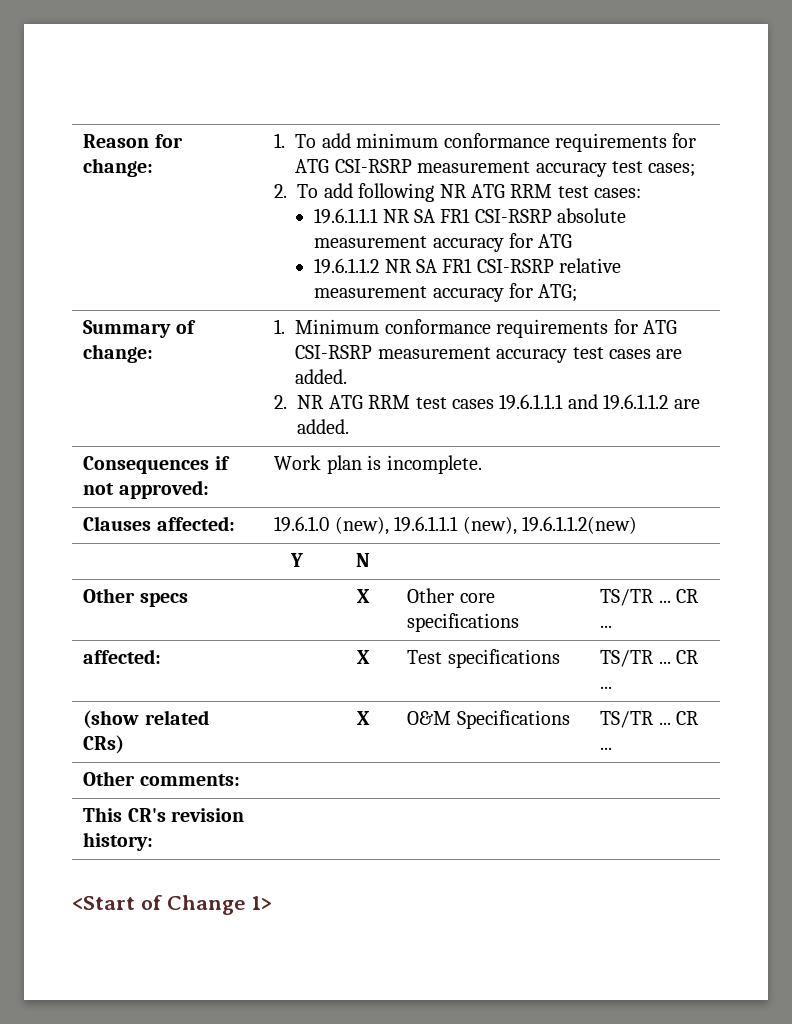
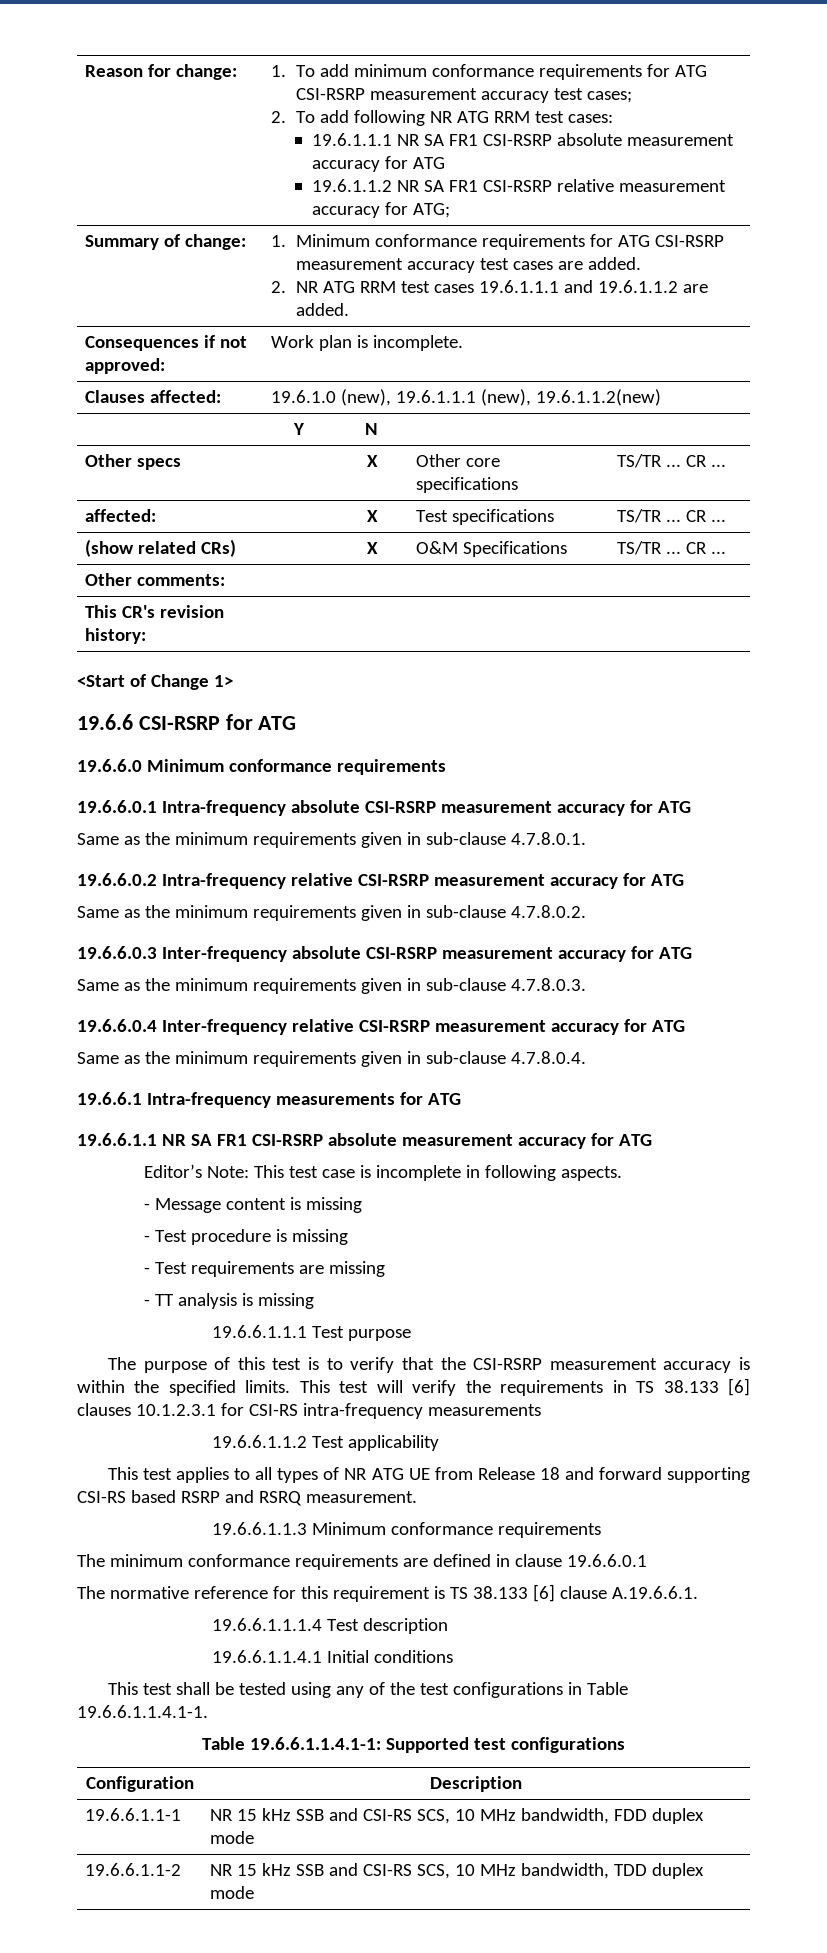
+ 19.6.6 CSI-RSRP for ATG
+ 19.6.6.0 Minimum conformance requirements
+ 19.6.6.0.1 Intra-frequency absolute CSI-RSRP measurement accuracy for ATG
+ Same as the minimum requirements given in sub-clause 4.7.8.0.1.
+ 19.6.6.0.2 Intra-frequency relative CSI-RSRP measurement accuracy for ATG
+ Same as the minimum requirements given in sub-clause 4.7.8.0.2.
+ 19.6.6.0.3 Inter-frequency absolute CSI-RSRP measurement accuracy for ATG
+ Same as the minimum requirements given in sub-clause 4.7.8.0.3.
+ 19.6.6.0.4 Inter-frequency relative CSI-RSRP measurement accuracy for ATG
+ Same as the minimum requirements given in sub-clause 4.7.8.0.4.
+ 19.6.6.1 Intra-frequency measurements for ATG
+ 19.6.6.1.1 NR SA FR1 CSI-RSRP absolute measurement accuracy for ATG
+ Editor’s Note: This test case is incomplete in following aspects.
+ - Message content is missing
+ - Test procedure is missing
+ - Test requirements are missing
+ - TT analysis is missing
+ 19.6.6.1.1.1 Test purpose
+ The purpose of this test is to verify that the CSI-RSRP measurement accuracy is within the specified limits. This test will verify the requirements in TS 38.133 [6] clauses 10.1.2.3.1 for CSI-RS intra-frequency measurements
+ 19.6.6.1.1.2 Test applicability
+ This test applies to all types of NR ATG UE from Release 18 and forward supporting CSI-RS based RSRP and RSRQ measurement.
+ 19.6.6.1.1.3 Minimum conformance requirements
+ The minimum conformance requirements are defined in clause 19.6.6.0.1
+ The normative reference for this requirement is TS 38.133 [6] clause A.19.6.6.1.
+ 19.6.6.1.1.1.4 Test description
+ 19.6.6.1.1.4.1 Initial conditions
+ This test shall be tested using any of the test configurations in Table 19.6.6.1.1.4.1-1.
+ Table 19.6.6.1.1.4.1-1: Supported test configurations
+ Configuration | Description
+ 19.6.6.1.1-1 | NR 15 kHz SSB and CSI-RS SCS, 10 MHz bandwidth, FDD duplex mode
+ 19.6.6.1.1-2 | NR 15 kHz SSB and CSI-RS SCS, 10 MHz bandwidth, TDD duplex mode

